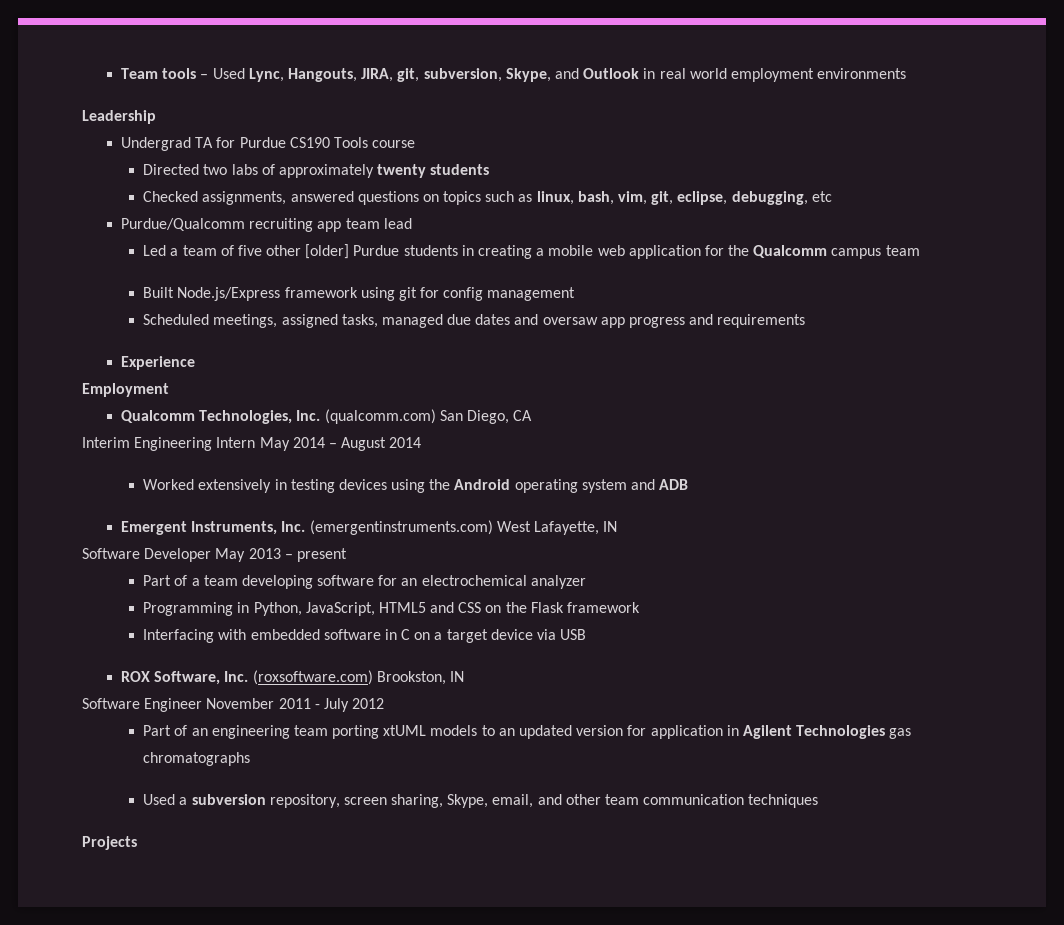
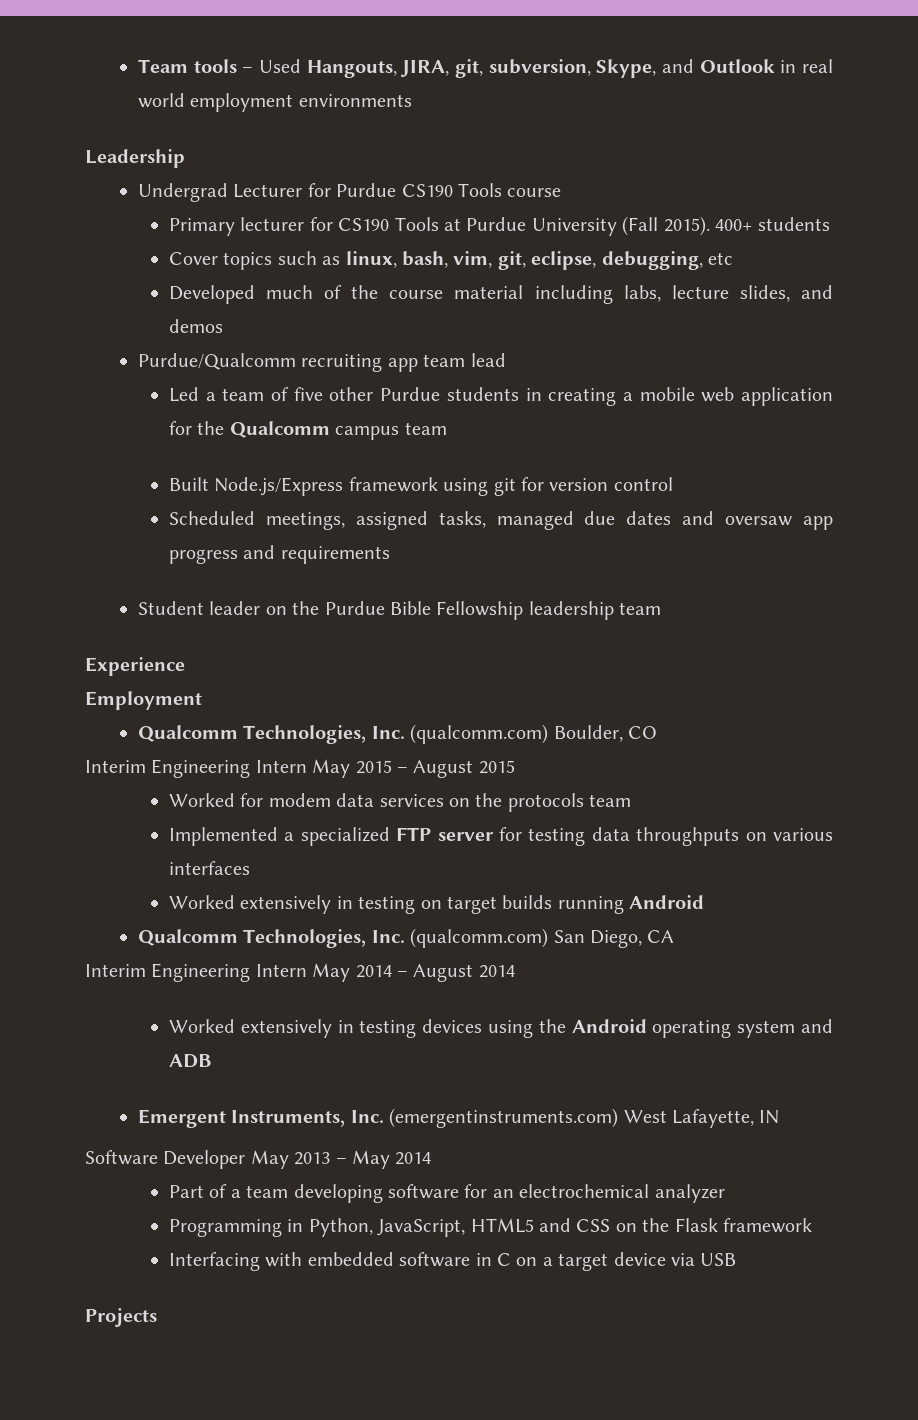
- Team tools – Used Lync, Hangouts, JIRA, git, subversion, Skype, and Outlook in real world employment environments
+ Team tools – Used Hangouts, JIRA, git, subversion, Skype, and Outlook in real world employment environments
- Undergrad TA for Purdue CS190 Tools course
+ Undergrad Lecturer for Purdue CS190 Tools course
- Directed two labs of approximately twenty students
- Checked assignments, answered questions on topics such as linux, bash, vim, git, eclipse, debugging, etc
+ Primary lecturer for CS190 Tools at Purdue University (Fall 2015). 400+ students
+ Cover topics such as linux, bash, vim, git, eclipse, debugging, etc
+ Developed much of the course material including labs, lecture slides, and demos
- Led a team of five other [older] Purdue students in creating a mobile web application for the Qualcomm campus team
+ Led a team of five other Purdue students in creating a mobile web application for the Qualcomm campus team
- Built Node.js/Express framework using git for config management
+ Built Node.js/Express framework using git for version control
+ Student leader on the Purdue Bible Fellowship leadership team
  Experience
  Employment
+ Qualcomm Technologies, Inc. (qualcomm.com) Boulder, CO
+ Interim Engineering Intern May 2015 – August 2015
+ Worked for modem data services on the protocols team
+ Implemented a specialized FTP server for testing data throughputs on various interfaces
+ Worked extensively in testing on target builds running Android
- Software Developer May 2013 – present
+ Software Developer May 2013 – May 2014
- ROX Software, Inc. (roxsoftware.com) Brookston, IN
- Software Engineer November 2011 - July 2012
- Part of an engineering team porting xtUML models to an updated version for application in Agilent Technologies gas chromatographs
- Used a subversion repository, screen sharing, Skype, email, and other team communication techniques

